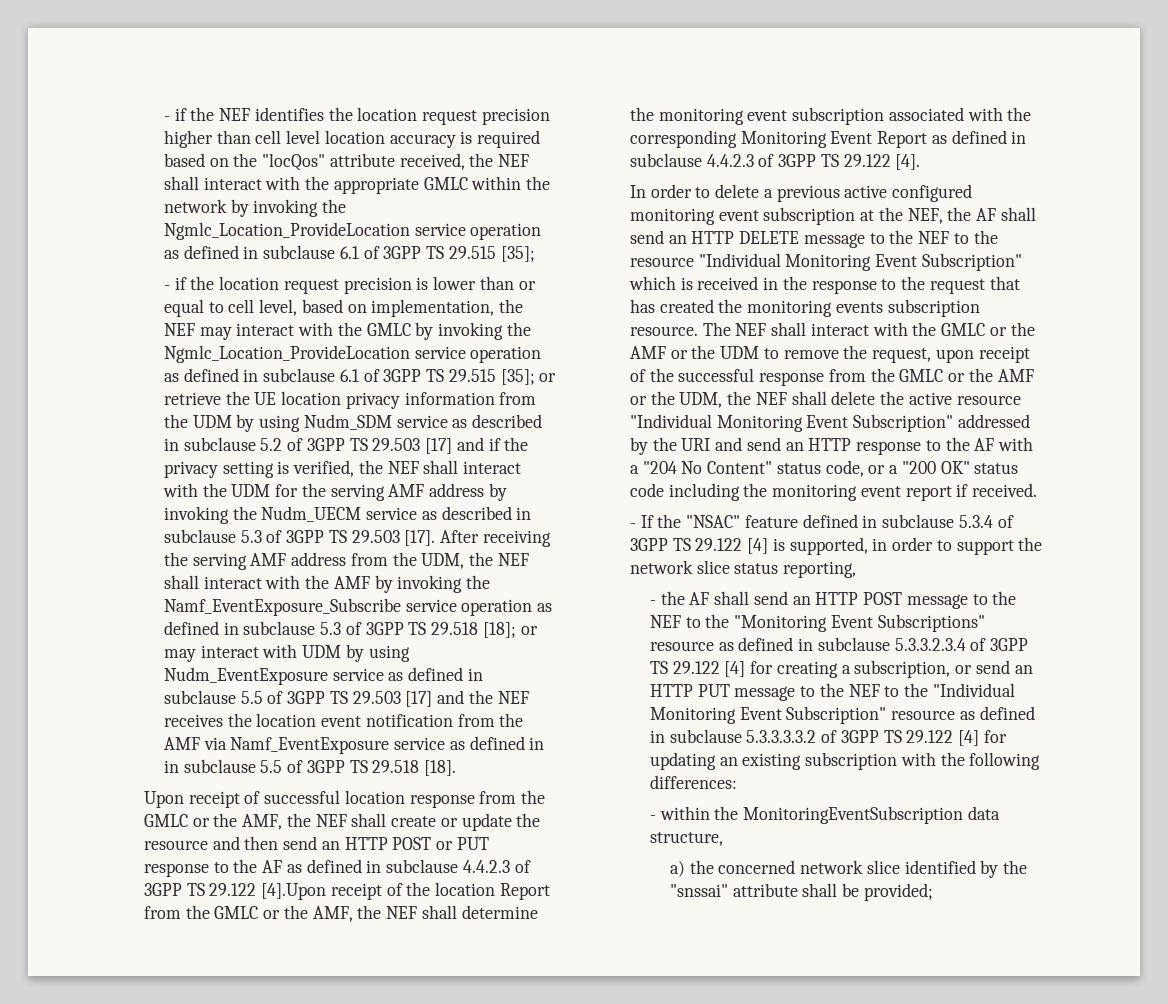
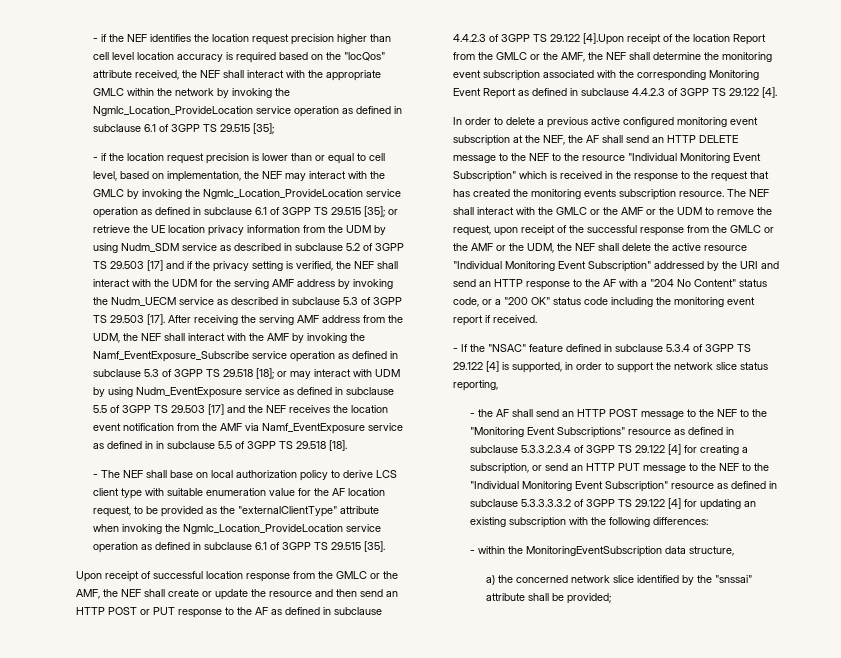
+ - The NEF shall base on local authorization policy to derive LCS client type with suitable enumeration value for the AF location request, to be provided as the "externalClientType" attribute when invoking the Ngmlc_Location_ProvideLocation service operation as defined in subclause 6.1 of 3GPP TS 29.515 [35].

